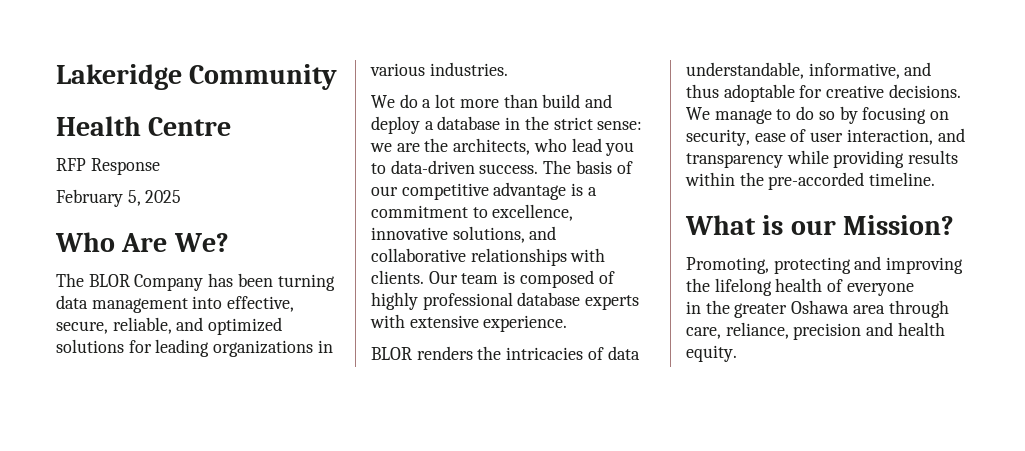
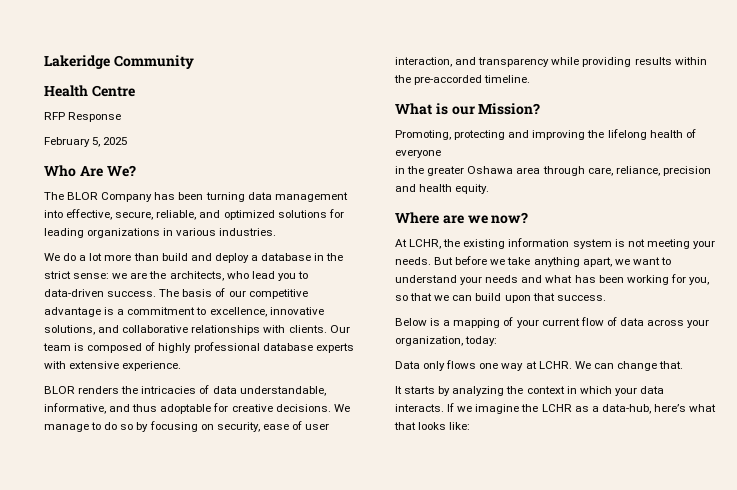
+ Where are we now?
+ At LCHR, the existing information system is not meeting your needs. But before we take anything apart, we want to understand your needs and what has been working for you, so that we can build upon that success.
+ Below is a mapping of your current flow of data across your organization, today:
+ Data only flows one way at LCHR. We can change that.
+ It starts by analyzing the context in which your data interacts. If we imagine the LCHR as a data-hub, here’s what that looks like:

